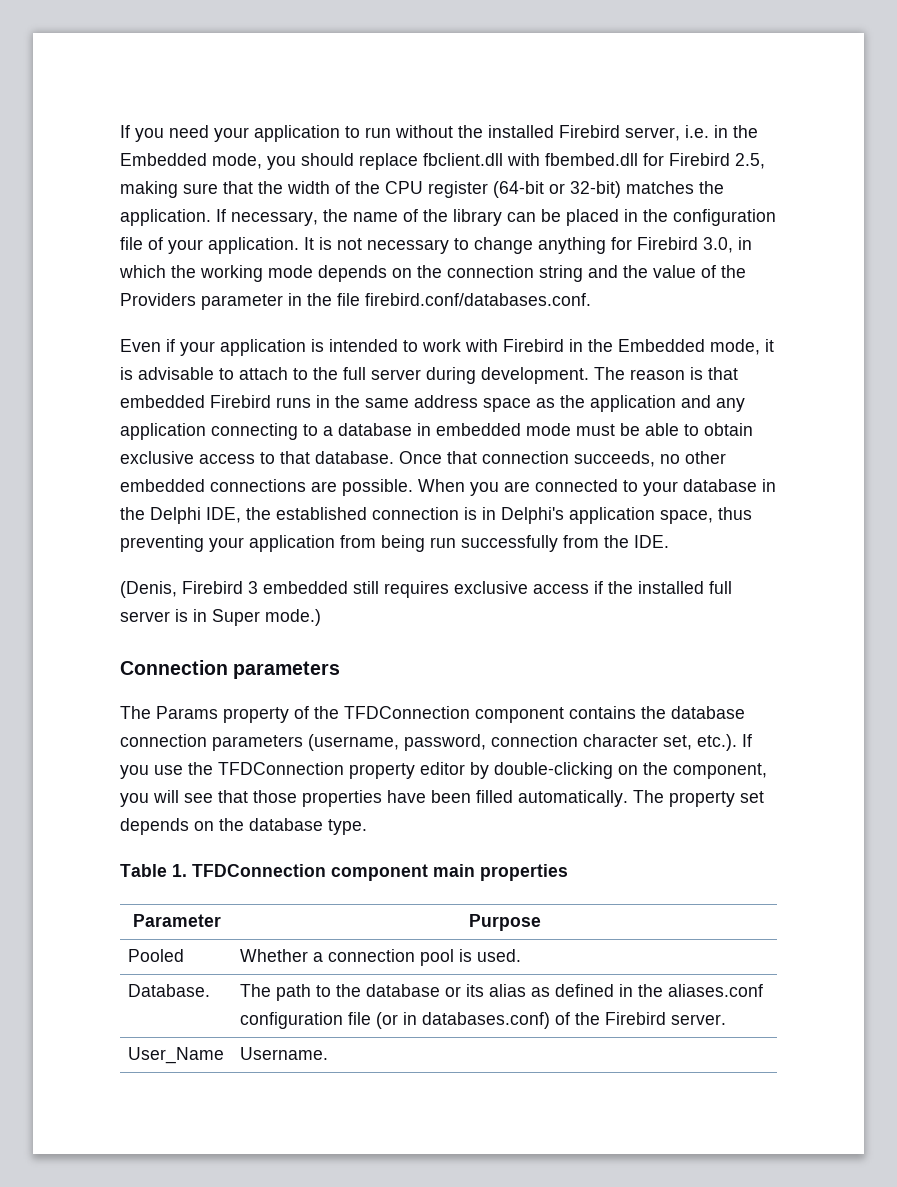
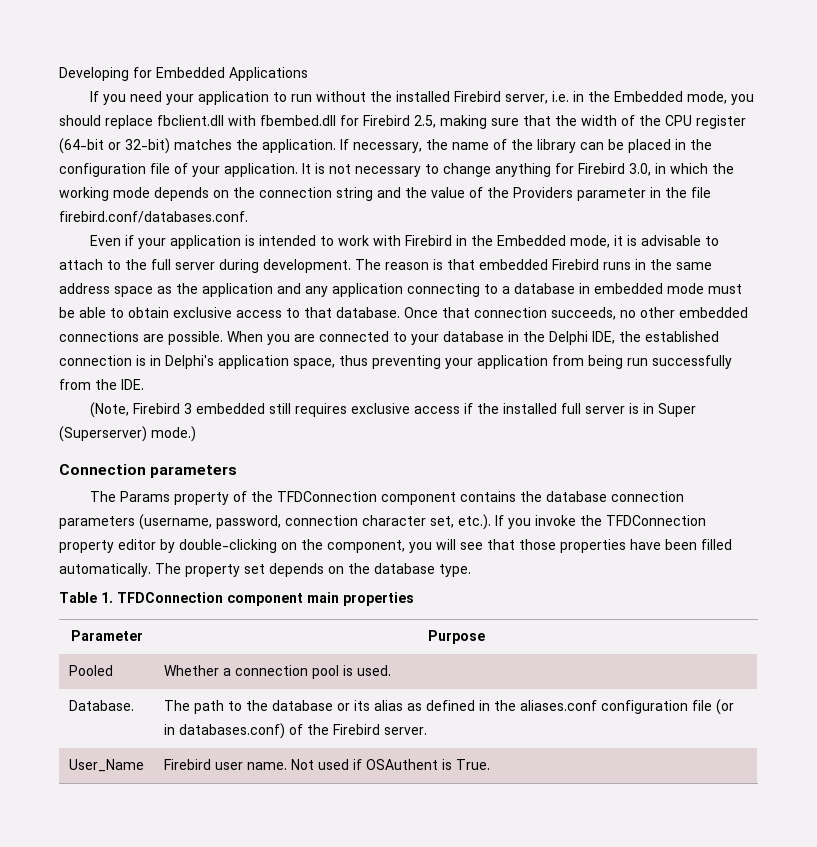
+ Developing for Embedded Applications
- (Denis, Firebird 3 embedded still requires exclusive access if the installed full server is in Super mode.)
+ (Note, Firebird 3 embedded still requires exclusive access if the installed full server is in Super (Superserver) mode.)
- The Params property of the TFDConnection component contains the database connection parameters (username, password, connection character set, etc.). If you use the TFDConnection property editor by double-clicking on the component, you will see that those properties have been filled automatically.
+ The Params property of the TFDConnection component contains the database connection parameters (username, password, connection character set, etc.). If you invoke the TFDConnection property editor by double-clicking on the component, you will see that those properties have been filled automatically.
- User_Name | Username.
+ User_Name | Firebird user name. Not used if OSAuthent is True.

